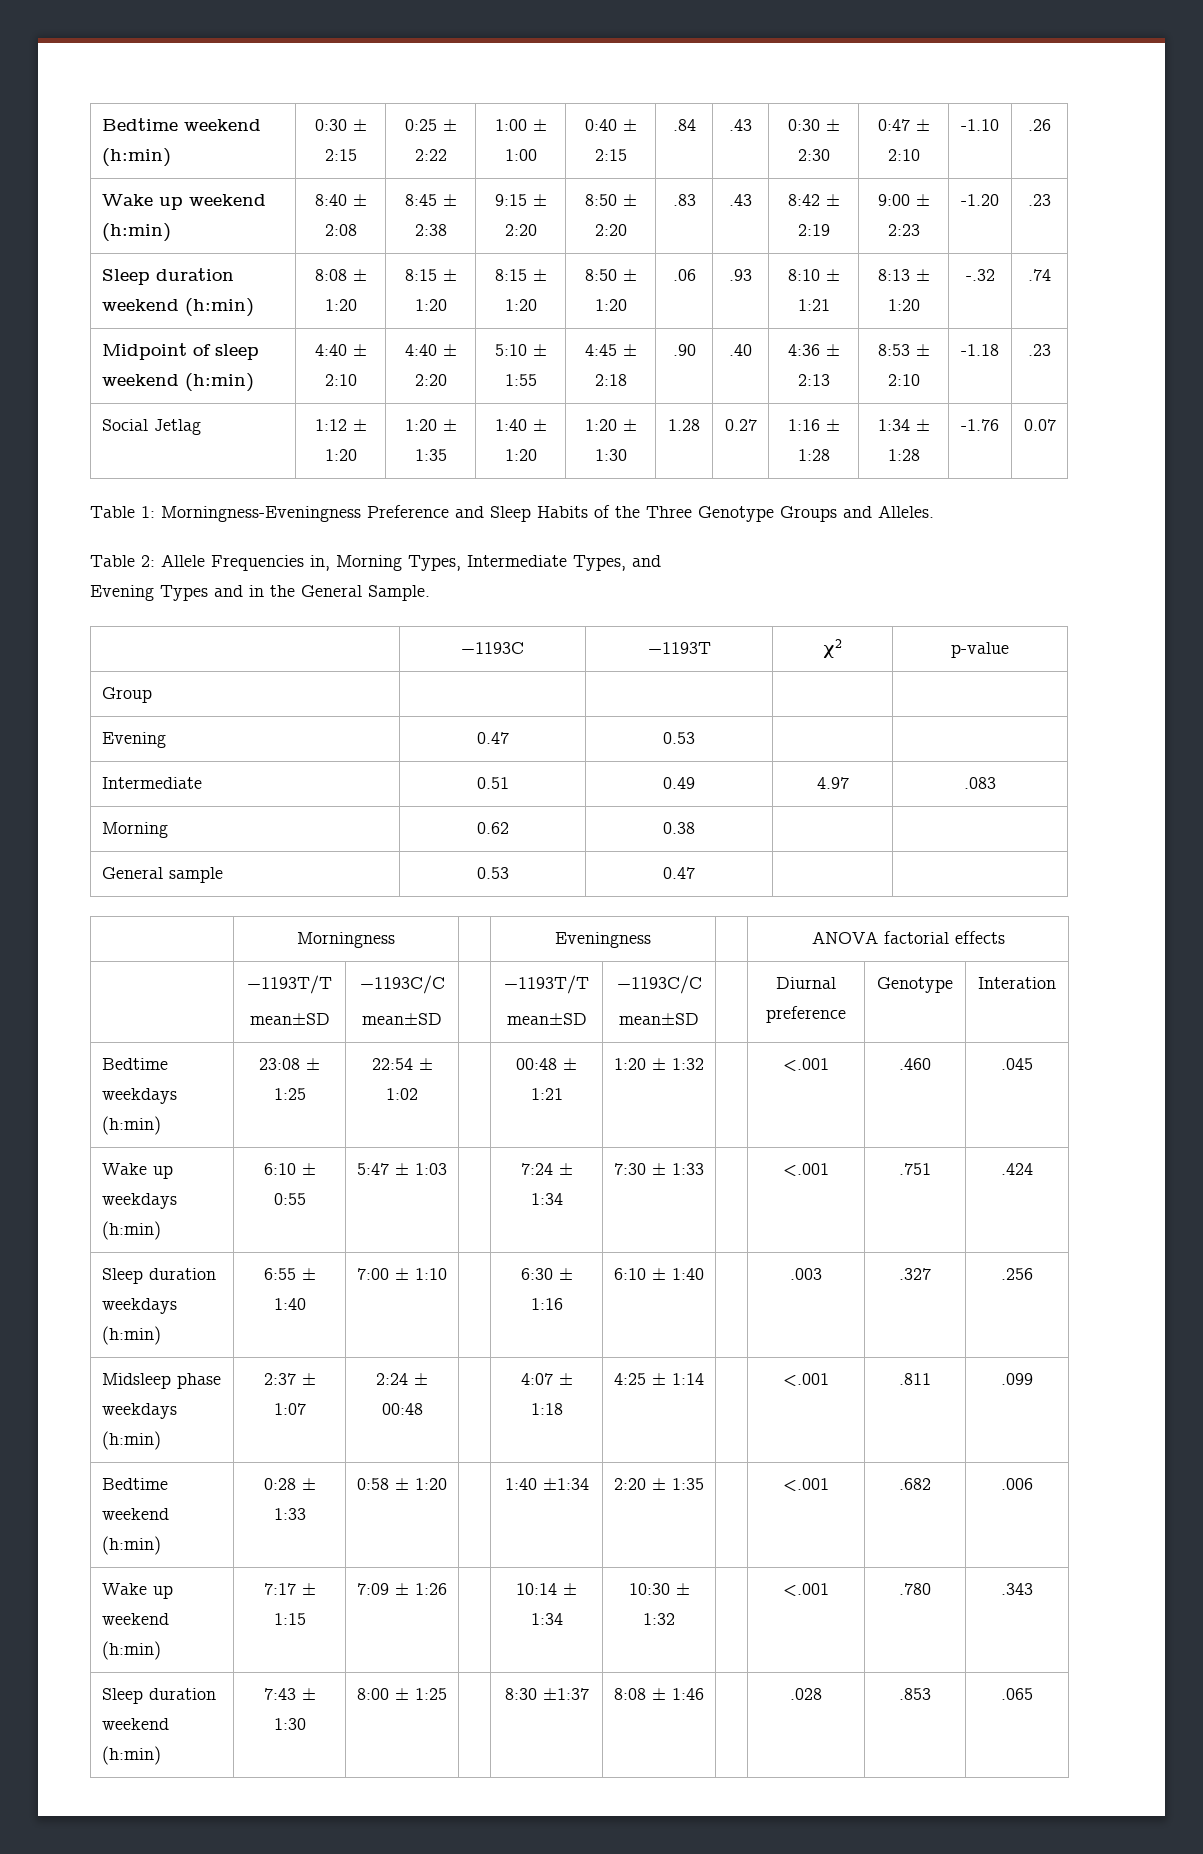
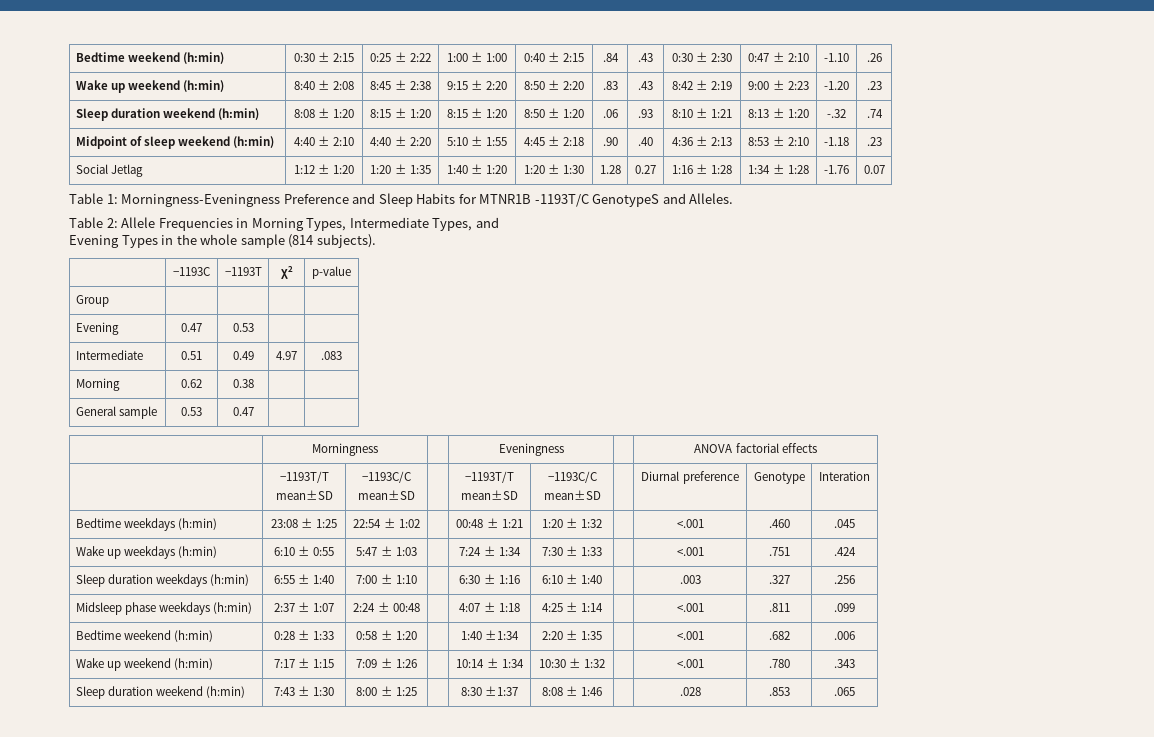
- Table 1: Morningness-Eveningness Preference and Sleep Habits of the Three Genotype Groups and Alleles.
+ Table 1: Morningness-Eveningness Preference and Sleep Habits for MTNR1B -1193T/C GenotypeS and Alleles.
- Table 2: Allele Frequencies in, Morning Types, Intermediate Types, and
+ Table 2: Allele Frequencies in Morning Types, Intermediate Types, and
- Evening Types and in the General Sample.
+ Evening Types in the whole sample (814 subjects).

